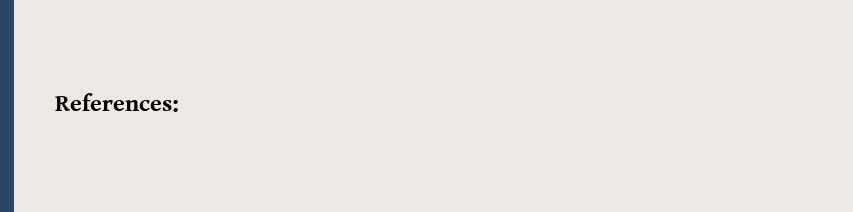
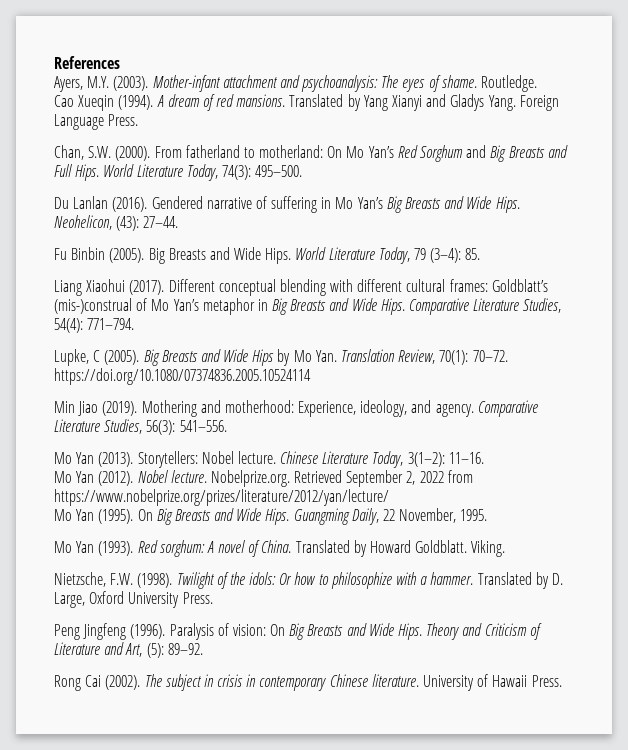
- References:
+ References
+ Ayers, M.Y. (2003). Mother-infant attachment and psychoanalysis: The eyes of shame. Routledge.
+ Cao Xueqin (1994). A dream of red mansions. Translated by Yang Xianyi and Gladys Yang. Foreign Language Press.
+ Chan, S.W. (2000). From fatherland to motherland: On Mo Yan’s Red Sorghum and Big Breasts and Full Hips. World Literature Today, 74(3): 495–500.
+ Du Lanlan (2016). Gendered narrative of suffering in Mo Yan’s Big Breasts and Wide Hips. Neohelicon, (43): 27–44.
+ Fu Binbin (2005). Big Breasts and Wide Hips. World Literature Today, 79 (3–4): 85.
+ Liang Xiaohui (2017). Different conceptual blending with different cultural frames: Goldblatt’s (mis-)construal of Mo Yan’s metaphor in Big Breasts and Wide Hips. Comparative Literature Studies, 54(4): 771–794.
+ Lupke, C (2005). Big Breasts and Wide Hips by Mo Yan. Translation Review, 70(1): 70–72. https://doi.org/10.1080/07374836.2005.10524114
+ Min Jiao (2019). Mothering and motherhood: Experience, ideology, and agency. Comparative Literature Studies, 56(3): 541–556.
+ Mo Yan (2013). Storytellers: Nobel lecture. Chinese Literature Today, 3(1–2): 11–16.
+ Mo Yan (2012). Nobel lecture. Nobelprize.org. Retrieved September 2, 2022 from https://www.nobelprize.org/prizes/literature/2012/yan/lecture/
+ Mo Yan (1995). On Big Breasts and Wide Hips. Guangming Daily, 22 November, 1995.
+ Mo Yan (1993). Red sorghum: A novel of China. Translated by Howard Goldblatt. Viking.
+ Nietzsche, F.W. (1998). Twilight of the idols: Or how to philosophize with a hammer. Translated by D. Large, Oxford University Press.
+ Peng Jingfeng (1996). Paralysis of vision: On Big Breasts and Wide Hips. Theory and Criticism of Literature and Art, (5): 89–92.
+ Rong Cai (2002). The subject in crisis in contemporary Chinese literature. University of Hawaii Press.

